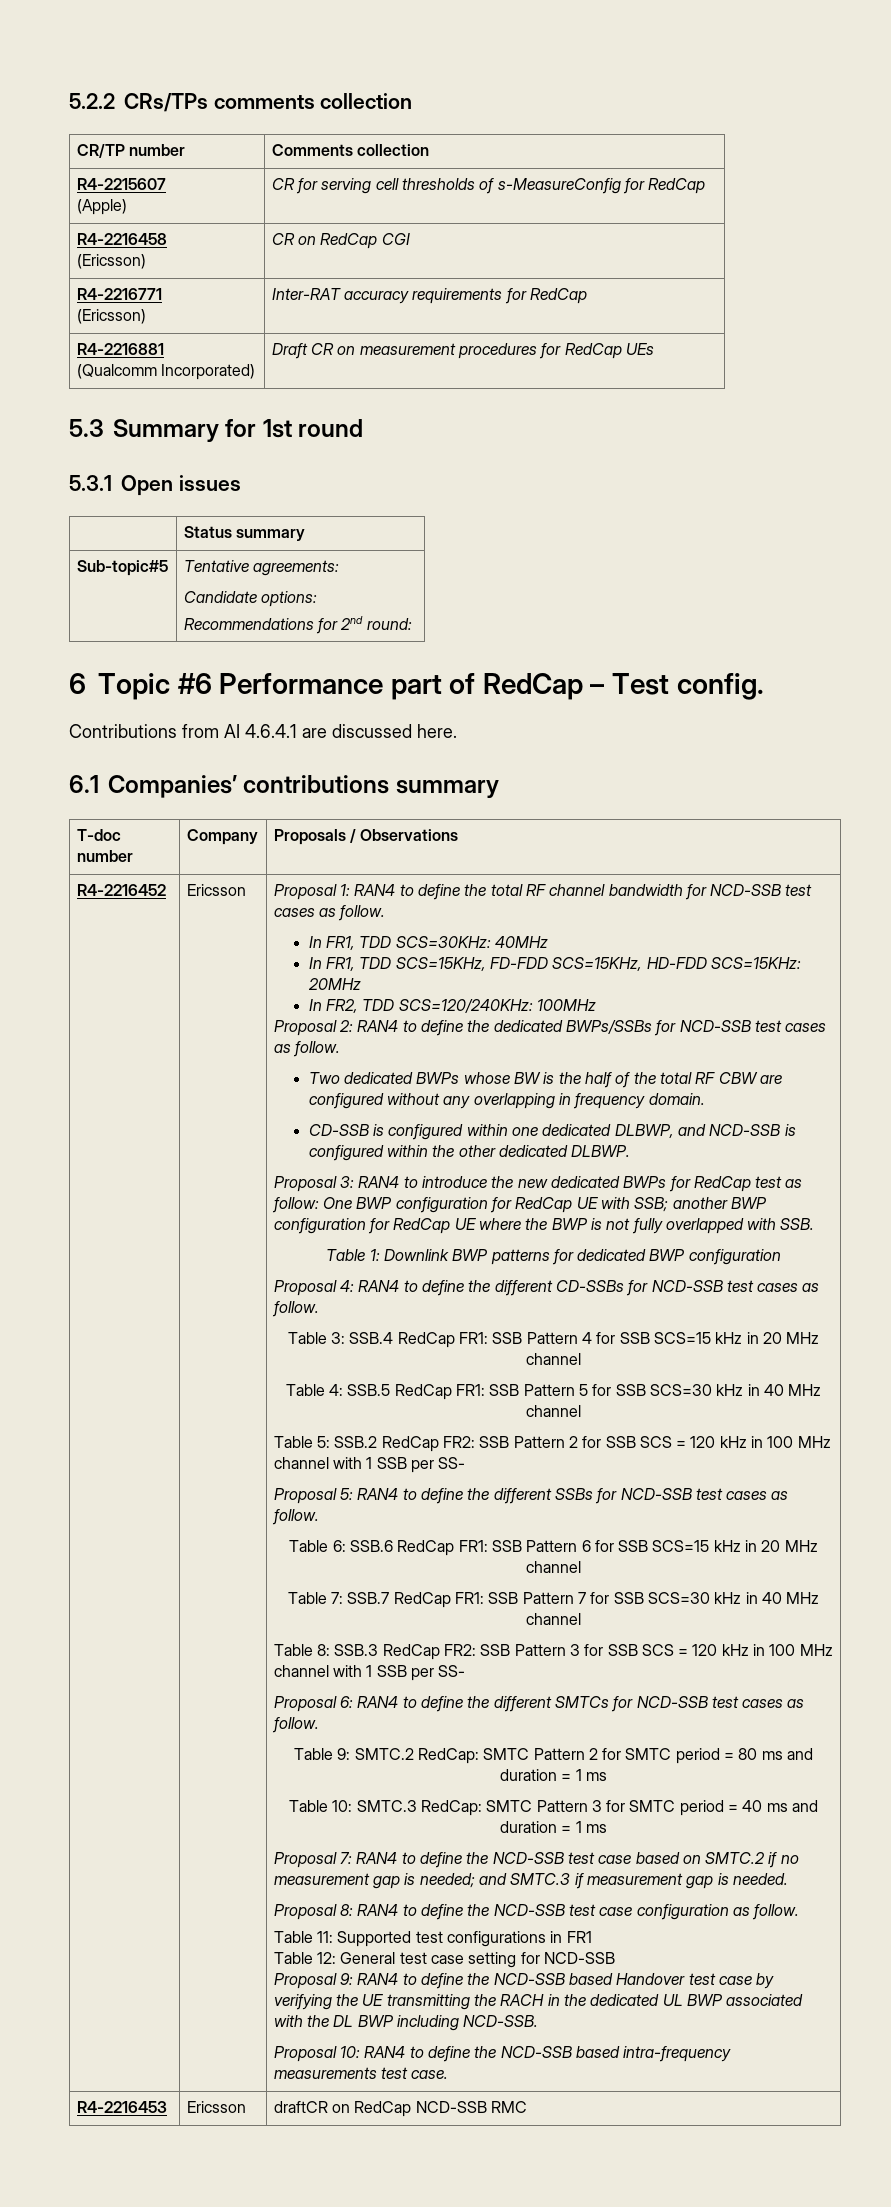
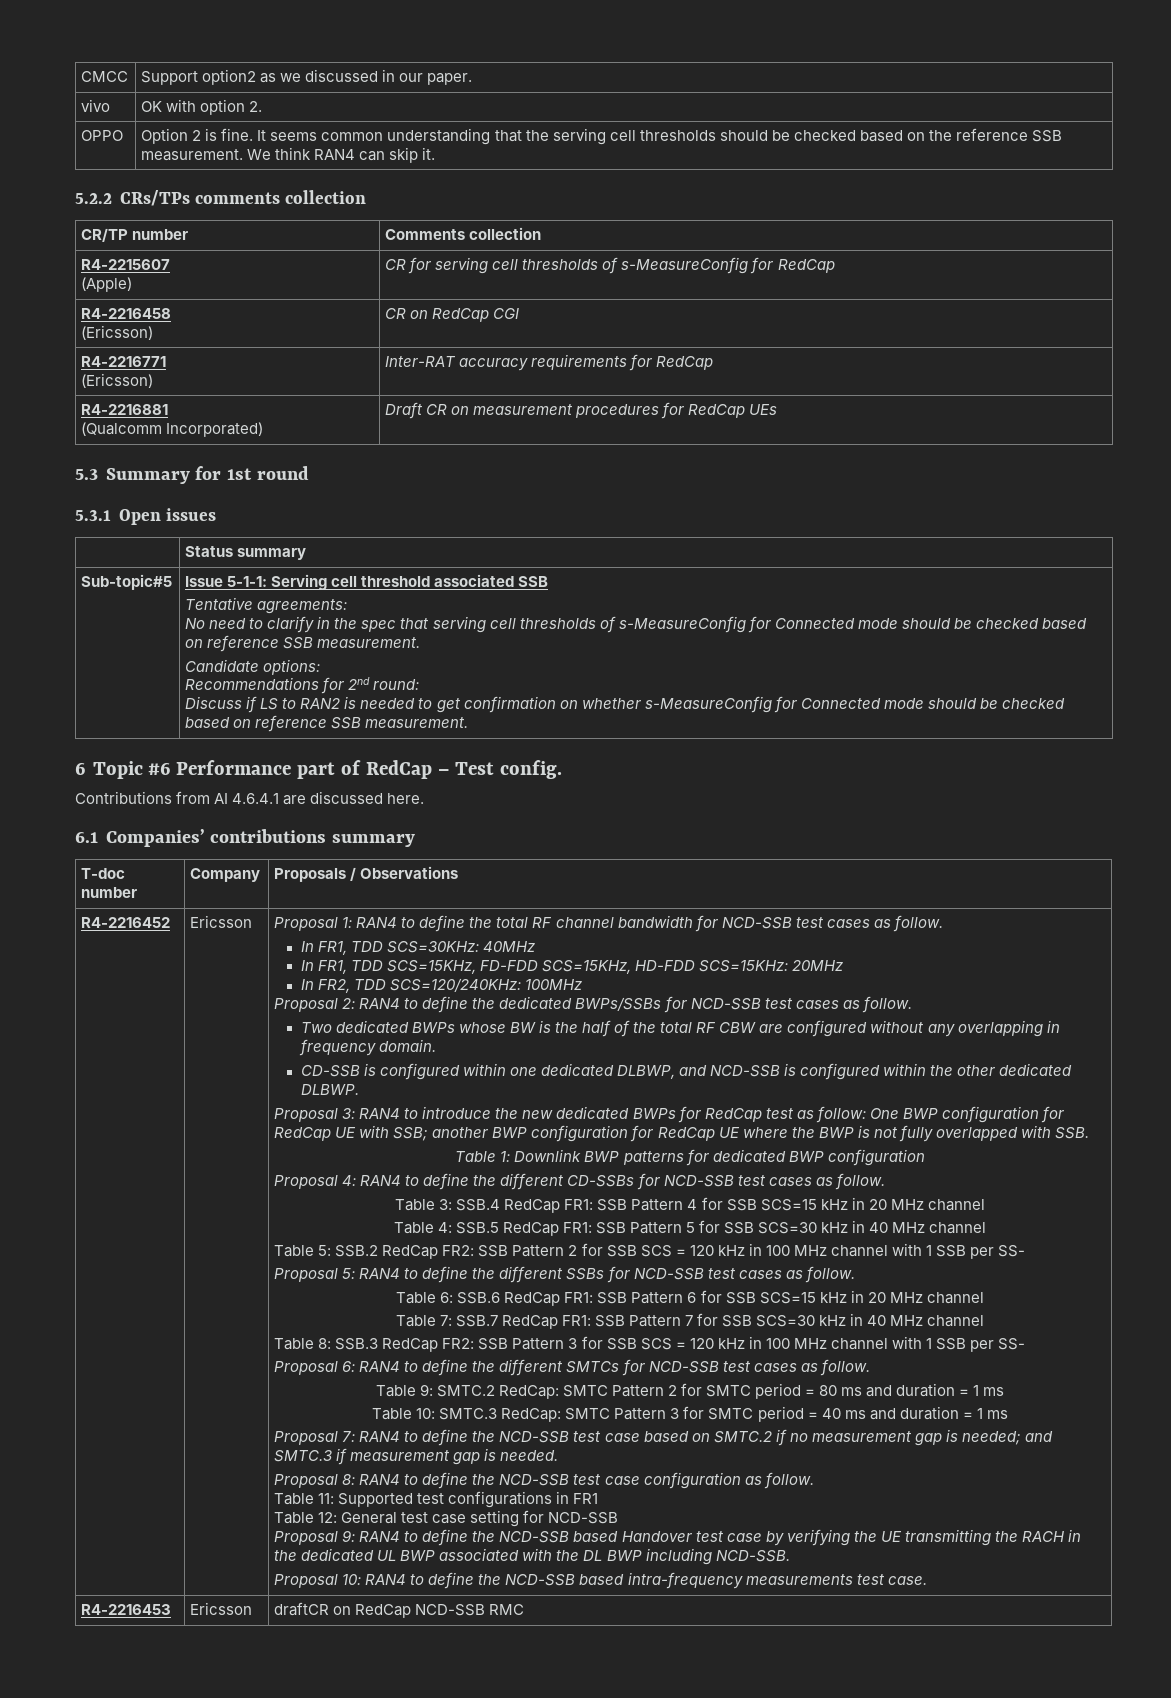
+ CMCC | Support option2 as we discussed in our paper.
+ vivo | OK with option 2.
+ OPPO | Option 2 is fine. It seems common understanding that the serving cell thresholds should be checked based on the reference SSB measurement. We think RAN4 can skip it.
+ Issue 5-1-1: Serving cell threshold associated SSB
  Tentative agreements:
+ No need to clarify in the spec that serving cell thresholds of s-MeasureConfig for Connected mode should be checked based on reference SSB measurement.
+ Discuss if LS to RAN2 is needed to get confirmation on whether s-MeasureConfig for Connected mode should be checked based on reference SSB measurement.

